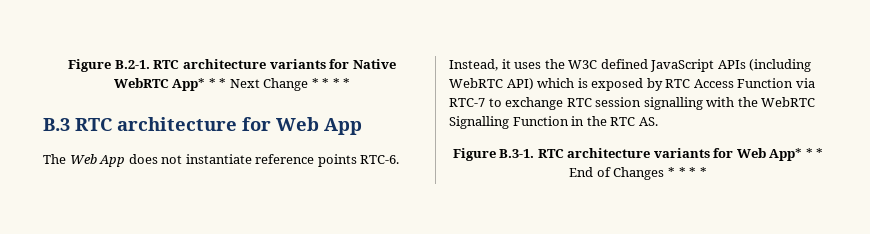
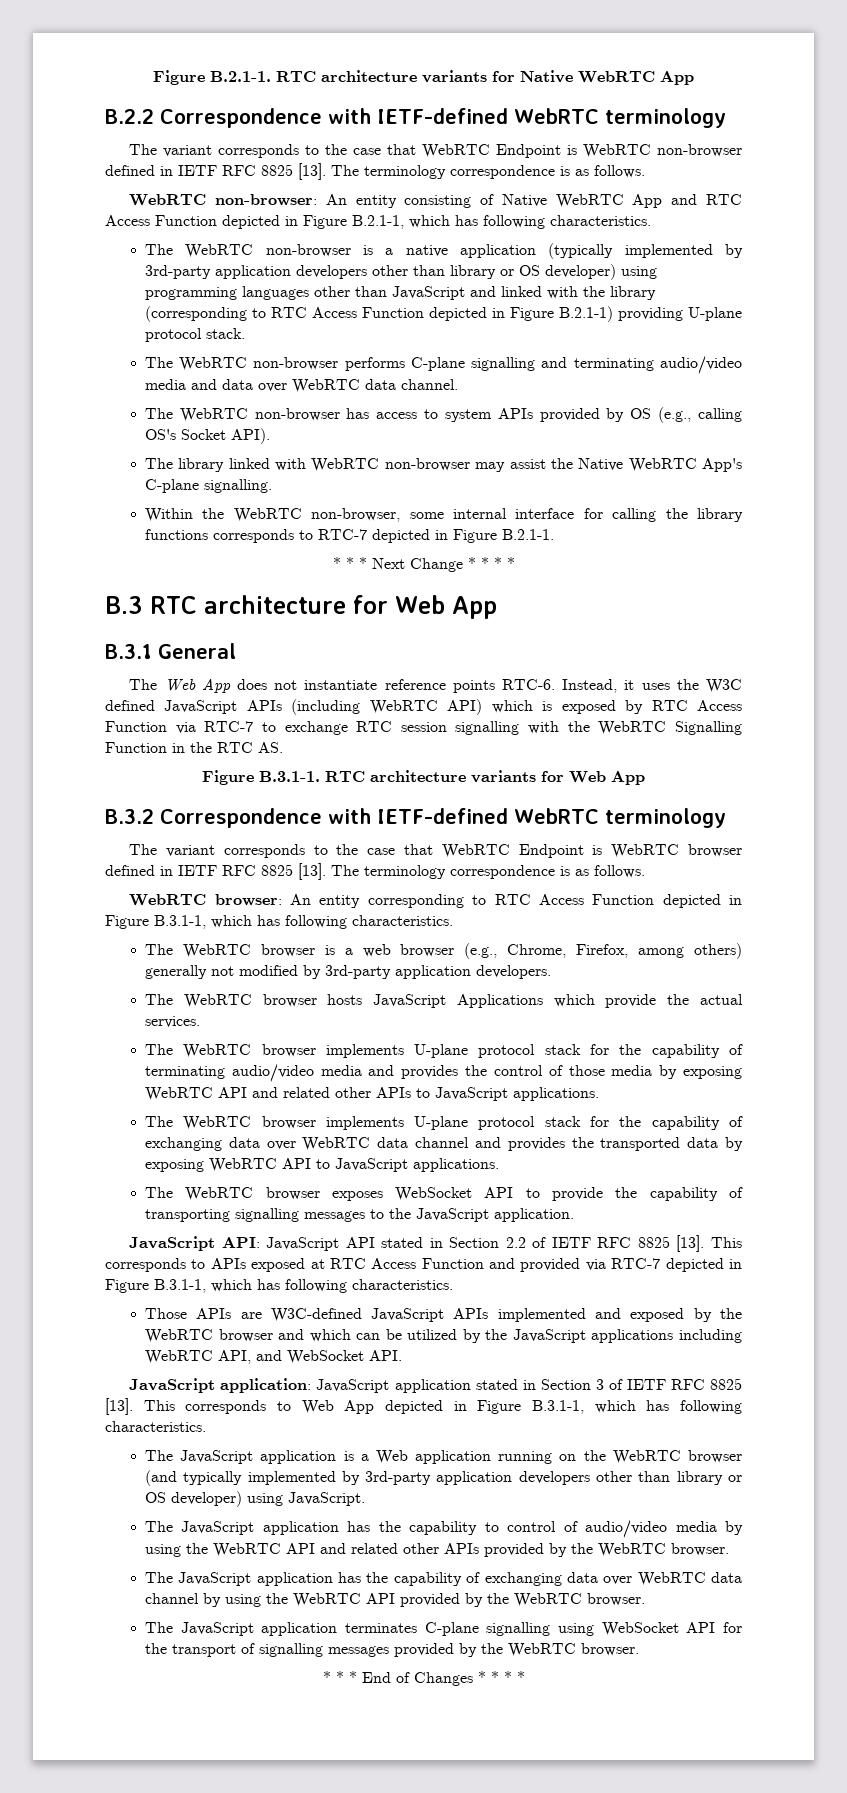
- Figure B.2-1. RTC architecture variants for Native WebRTC App* * * Next Change * * * *
+ Figure B.2.1-1. RTC architecture variants for Native WebRTC App
+ B.2.2 Correspondence with IETF-defined WebRTC terminology
+ The variant corresponds to the case that WebRTC Endpoint is WebRTC non-browser defined in IETF RFC 8825 [13]. The terminology correspondence is as follows.
+ WebRTC non-browser: An entity consisting of Native WebRTC App and RTC Access Function depicted in Figure B.2.1-1, which has following characteristics.
+ The WebRTC non-browser is a native application (typically implemented by 3rd-party application developers other than library or OS developer) using programming languages other than JavaScript and linked with the library (corresponding to RTC Access Function depicted in Figure B.2.1-1) providing U-plane protocol stack.
+ The WebRTC non-browser performs C-plane signalling and terminating audio/video media and data over WebRTC data channel.
+ The WebRTC non-browser has access to system APIs provided by OS (e.g., calling OS's Socket API).
+ The library linked with WebRTC non-browser may assist the Native WebRTC App's C-plane signalling.
+ Within the WebRTC non-browser, some internal interface for calling the library functions corresponds to RTC-7 depicted in Figure B.2.1-1.
+ * * * Next Change * * * *
+ B.3.1 General
- Figure B.3-1. RTC architecture variants for Web App* * * End of Changes * * * *
+ Figure B.3.1-1. RTC architecture variants for Web App
+ B.3.2 Correspondence with IETF-defined WebRTC terminology
+ The variant corresponds to the case that WebRTC Endpoint is WebRTC browser defined in IETF RFC 8825 [13]. The terminology correspondence is as follows.
+ WebRTC browser: An entity corresponding to RTC Access Function depicted in Figure B.3.1-1, which has following characteristics.
+ The WebRTC browser is a web browser (e.g., Chrome, Firefox, among others) generally not modified by 3rd-party application developers.
+ The WebRTC browser hosts JavaScript Applications which provide the actual services.
+ The WebRTC browser implements U-plane protocol stack for the capability of terminating audio/video media and provides the control of those media by exposing WebRTC API and related other APIs to JavaScript applications.
+ The WebRTC browser implements U-plane protocol stack for the capability of exchanging data over WebRTC data channel and provides the transported data by exposing WebRTC API to JavaScript applications.
+ The WebRTC browser exposes WebSocket API to provide the capability of transporting signalling messages to the JavaScript application.
+ JavaScript API: JavaScript API stated in Section 2.2 of IETF RFC 8825 [13]. This corresponds to APIs exposed at RTC Access Function and provided via RTC-7 depicted in Figure B.3.1-1, which has following characteristics.
+ Those APIs are W3C-defined JavaScript APIs implemented and exposed by the WebRTC browser and which can be utilized by the JavaScript applications including WebRTC API, and WebSocket API.
+ JavaScript application: JavaScript application stated in Section 3 of IETF RFC 8825 [13]. This corresponds to Web App depicted in Figure B.3.1-1, which has following characteristics.
+ The JavaScript application is a Web application running on the WebRTC browser (and typically implemented by 3rd-party application developers other than library or OS developer) using JavaScript.
+ The JavaScript application has the capability to control of audio/video media by using the WebRTC API and related other APIs provided by the WebRTC browser.
+ The JavaScript application has the capability of exchanging data over WebRTC data channel by using the WebRTC API provided by the WebRTC browser.
+ The JavaScript application terminates C-plane signalling using WebSocket API for the transport of signalling messages provided by the WebRTC browser.
+ * * * End of Changes * * * *

